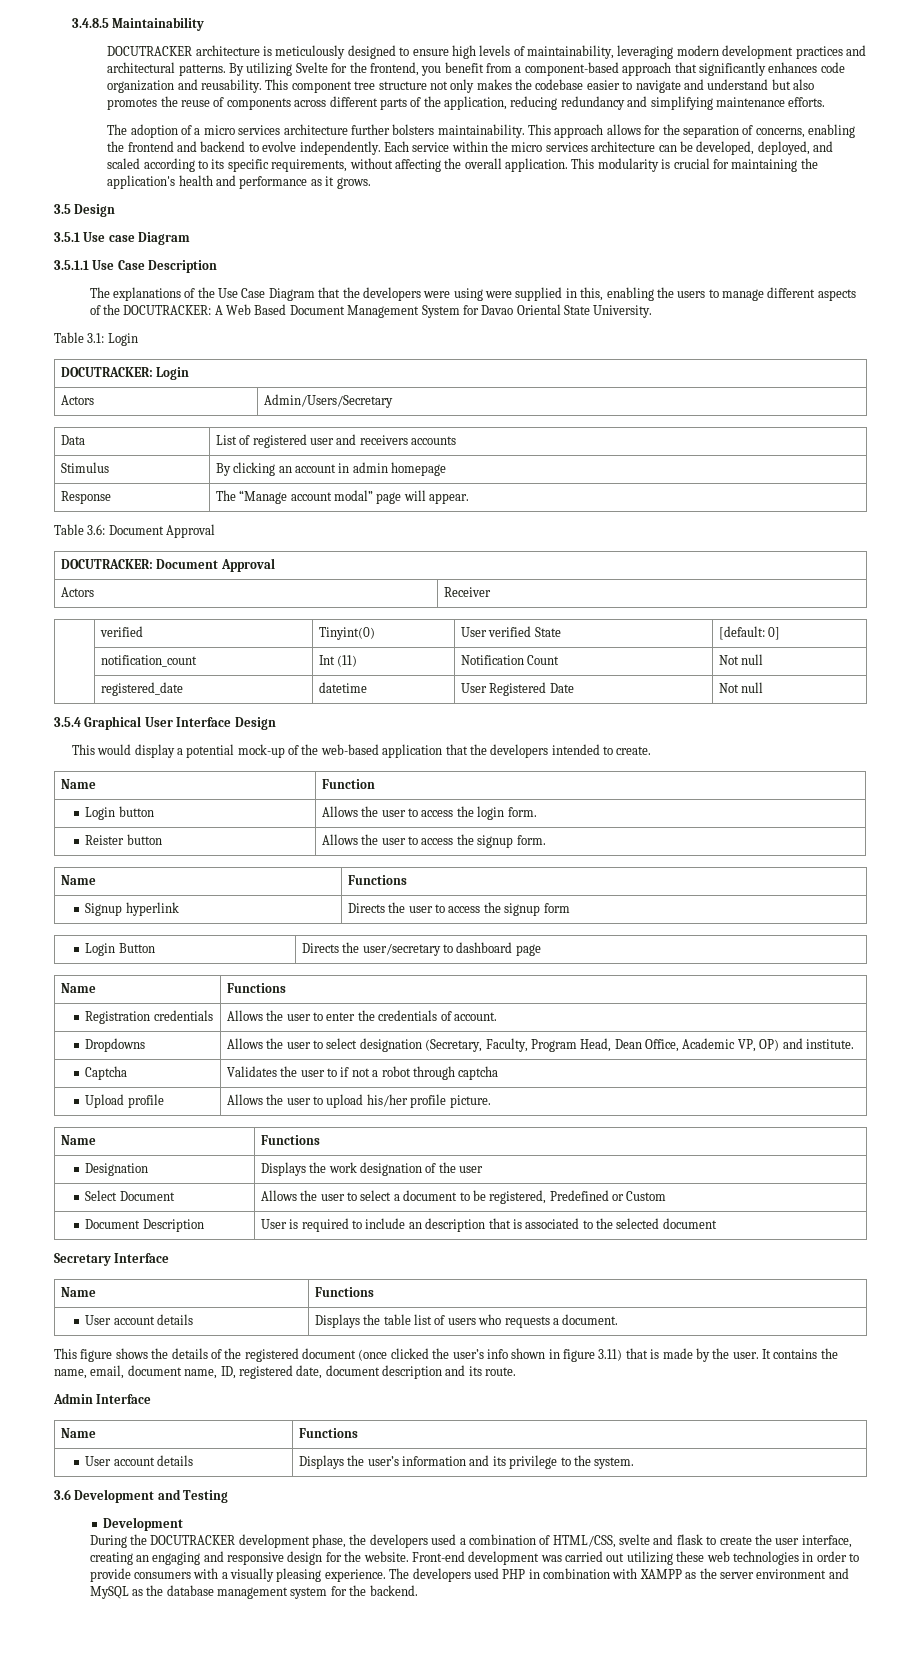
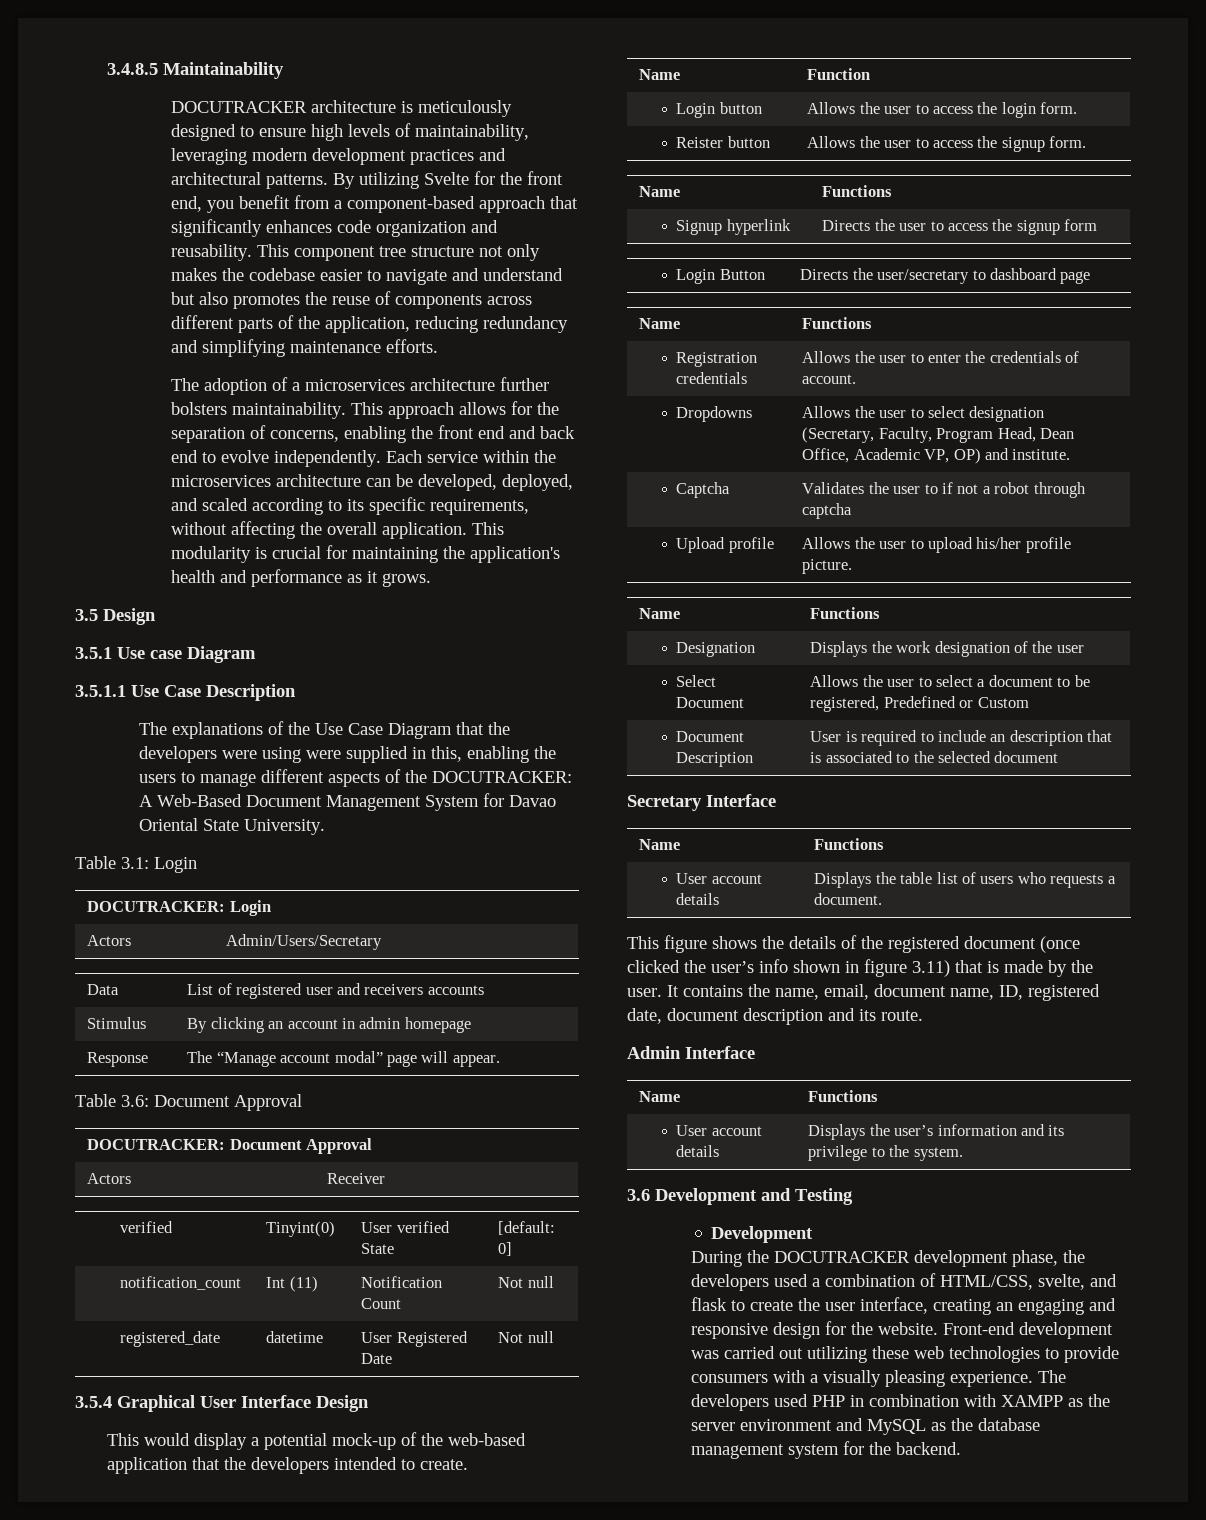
- By utilizing Svelte for the frontend, you benefit from a component-based approach that significantly enhances code organization and reusability.
+ By utilizing Svelte for the front end, you benefit from a component-based approach that significantly enhances code organization and reusability.
- The adoption of a micro services architecture further bolsters maintainability.
+ The adoption of a microservices architecture further bolsters maintainability.
- This approach allows for the separation of concerns, enabling the frontend and backend to evolve independently.
+ This approach allows for the separation of concerns, enabling the front end and back end to evolve independently.
- Each service within the micro services architecture can be developed, deployed, and scaled according to its specific requirements, without affecting the overall application.
+ Each service within the microservices architecture can be developed, deployed, and scaled according to its specific requirements, without affecting the overall application.
- The explanations of the Use Case Diagram that the developers were using were supplied in this, enabling the users to manage different aspects of the DOCUTRACKER: A Web Based Document Management System for Davao Oriental State University.
+ The explanations of the Use Case Diagram that the developers were using were supplied in this, enabling the users to manage different aspects of the DOCUTRACKER: A Web-Based Document Management System for Davao Oriental State University.
- During the DOCUTRACKER development phase, the developers used a combination of HTML/CSS, svelte and flask to create the user interface, creating an engaging and responsive design for the website.
+ During the DOCUTRACKER development phase, the developers used a combination of HTML/CSS, svelte, and flask to create the user interface, creating an engaging and responsive design for the website.
- Front-end development was carried out utilizing these web technologies in order to provide consumers with a visually pleasing experience.
+ Front-end development was carried out utilizing these web technologies to provide consumers with a visually pleasing experience.

